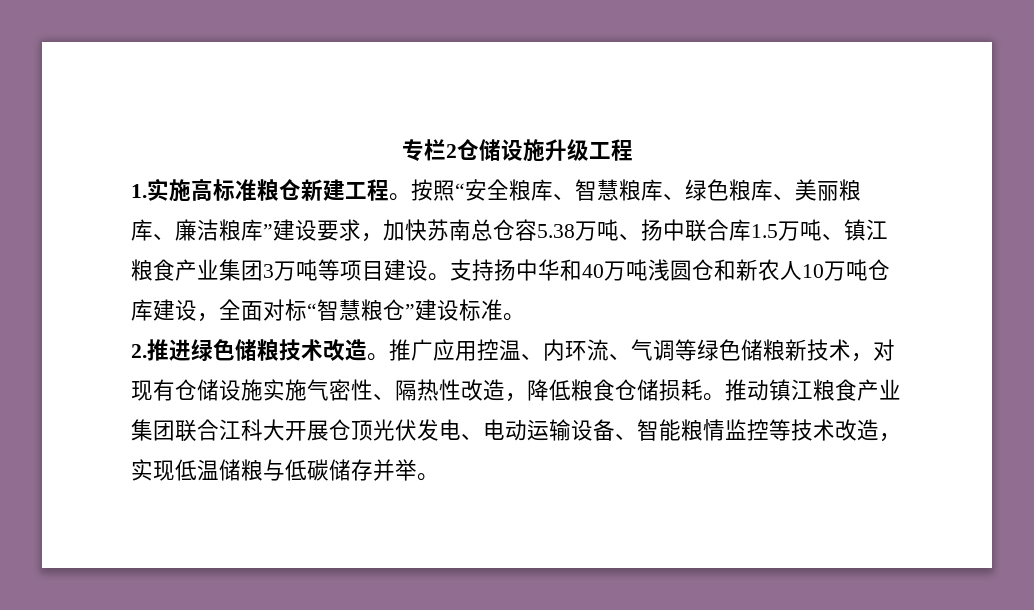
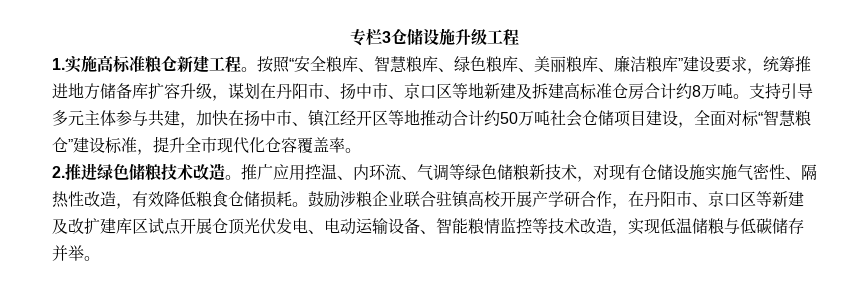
- 专栏2仓储设施升级工程
+ 专栏3仓储设施升级工程
- 按照“安全粮库、智慧粮库、绿色粮库、美丽粮库、廉洁粮库”建设要求，加快苏南总仓容5.38万吨、扬中联合库1.5万吨、镇江粮食产业集团3万吨等项目建设。支持扬中华和40万吨浅圆仓和新农人10万吨仓库建设，全面对标“智慧粮仓”建设标准。
+ 按照“安全粮库、智慧粮库、绿色粮库、美丽粮库、廉洁粮库”建设要求，统筹推进地方储备库扩容升级，谋划在丹阳市、扬中市、京口区等地新建及拆建高标准仓房合计约8万吨。支持引导多元主体参与共建，加快在扬中市、镇江经开区等地推动合计约50万吨社会仓储项目建设，全面对标“智慧粮仓”建设标准，提升全市现代化仓容覆盖率。
- 推广应用控温、内环流、气调等绿色储粮新技术，对现有仓储设施实施气密性、隔热性改造，降低粮食仓储损耗。
+ 推广应用控温、内环流、气调等绿色储粮新技术，对现有仓储设施实施气密性、隔热性改造，有效降低粮食仓储损耗。
- 推动镇江粮食产业集团联合江科大开展仓顶光伏发电、电动运输设备、智能粮情监控等技术改造，实现低温储粮与低碳储存并举。
+ 鼓励涉粮企业联合驻镇高校开展产学研合作，在丹阳市、京口区等新建及改扩建库区试点开展仓顶光伏发电、电动运输设备、智能粮情监控等技术改造，实现低温储粮与低碳储存并举。

